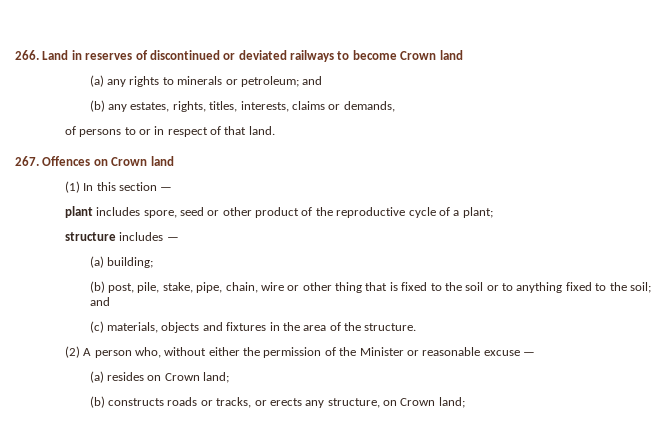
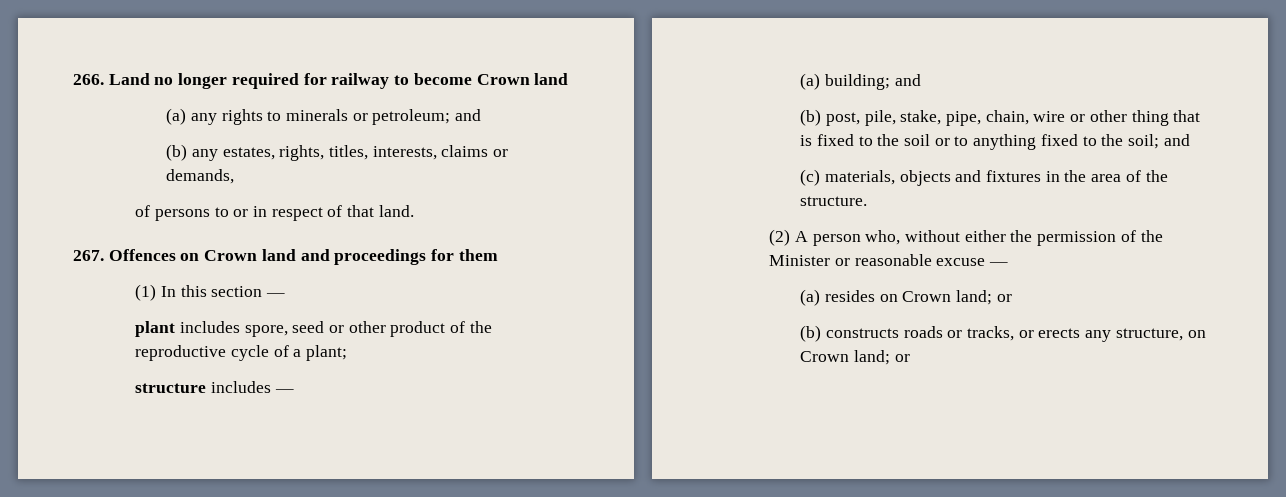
- 266. Land in reserves of discontinued or deviated railways to become Crown land
+ 266. Land no longer required for railway to become Crown land
- 267. Offences on Crown land
+ 267. Offences on Crown land and proceedings for them
- (a) building;
+ (a) building; and
- (a) resides on Crown land;
+ (a) resides on Crown land; or
- (b) constructs roads or tracks, or erects any structure, on Crown land;
+ (b) constructs roads or tracks, or erects any structure, on Crown land; or

